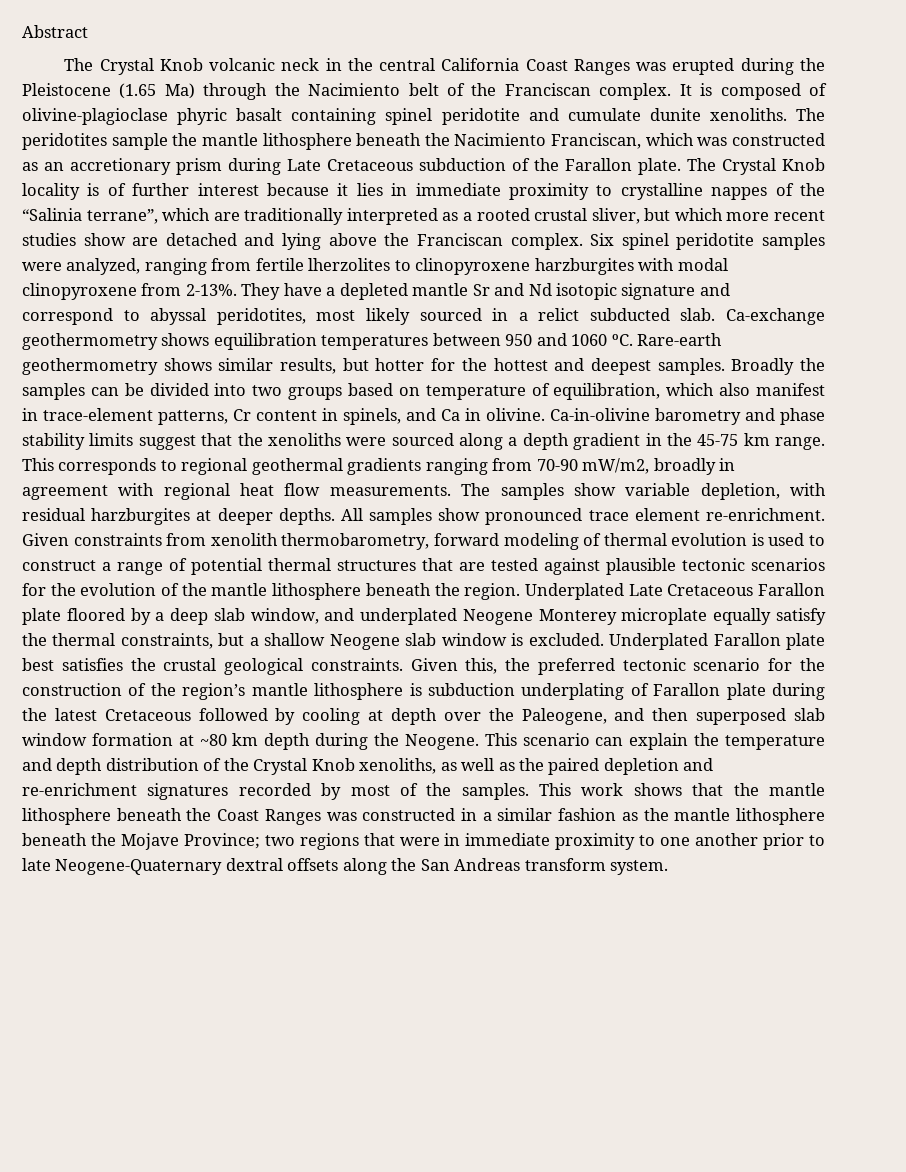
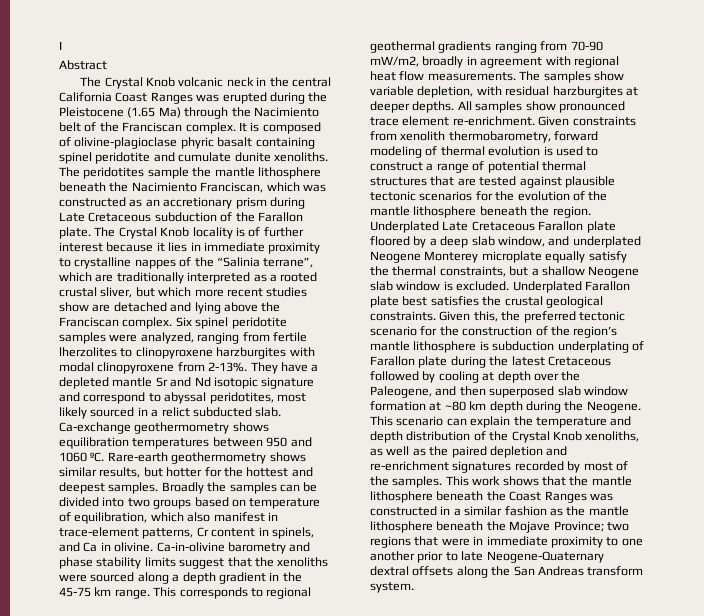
+ I

